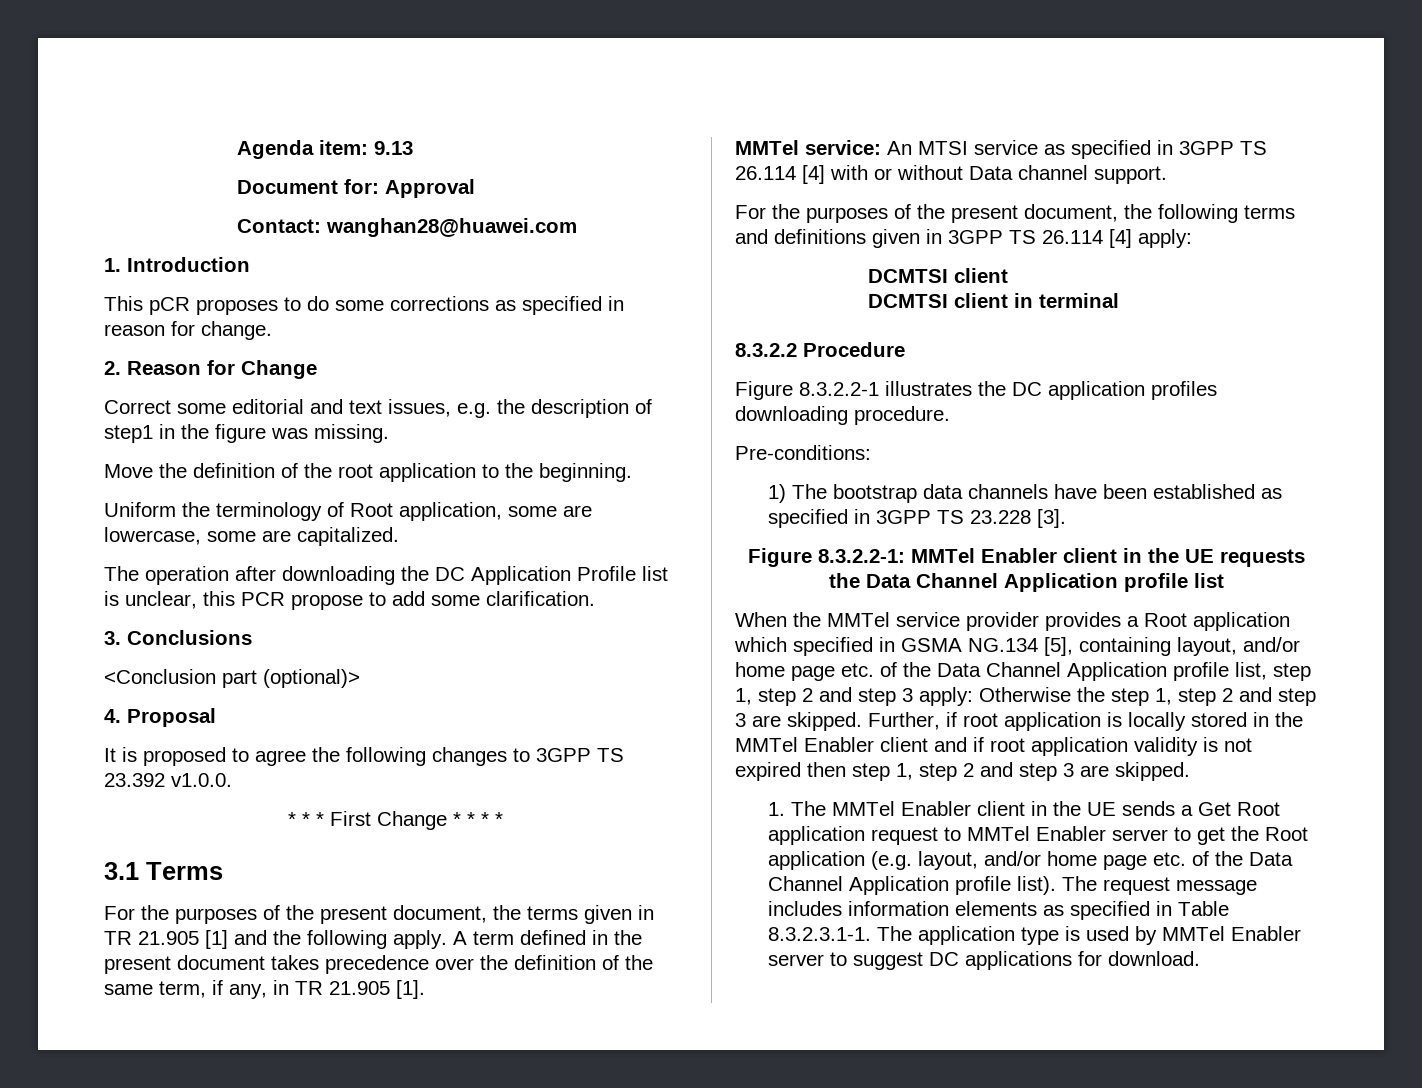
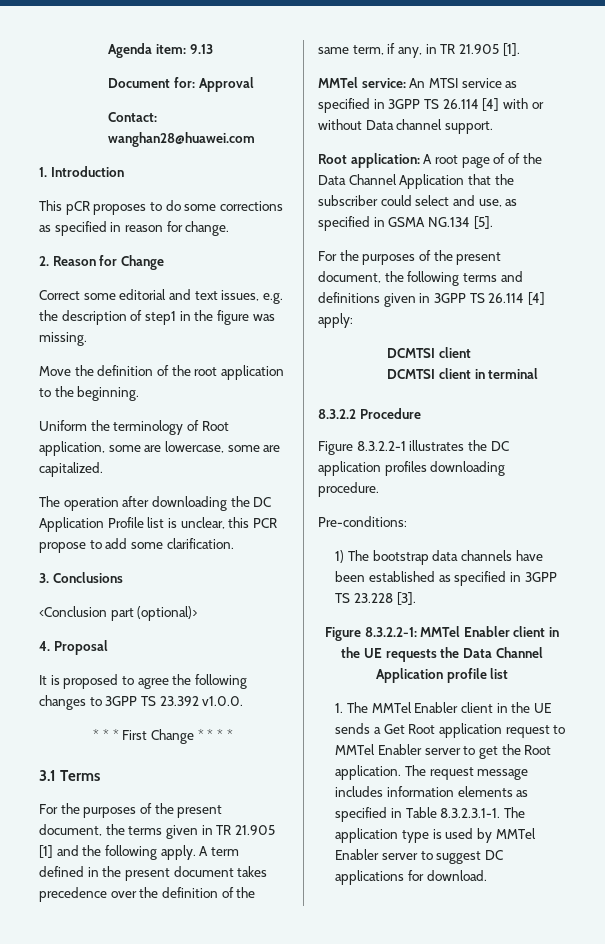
+ Root application: A root page of of the Data Channel Application that the subscriber could select and use, as specified in GSMA NG.134 [5].
- When the MMTel service provider provides a Root application which specified in GSMA NG.134 [5], containing layout, and/or home page etc. of the Data Channel Application profile list, step 1, step 2 and step 3 apply: Otherwise the step 1, step 2 and step 3 are skipped. Further, if root application is locally stored in the MMTel Enabler client and if root application validity is not expired then step 1, step 2 and step 3 are skipped.
- 1. The MMTel Enabler client in the UE sends a Get Root application request to MMTel Enabler server to get the Root application (e.g. layout, and/or home page etc. of the Data Channel Application profile list).
+ 1. The MMTel Enabler client in the UE sends a Get Root application request to MMTel Enabler server to get the Root application.

